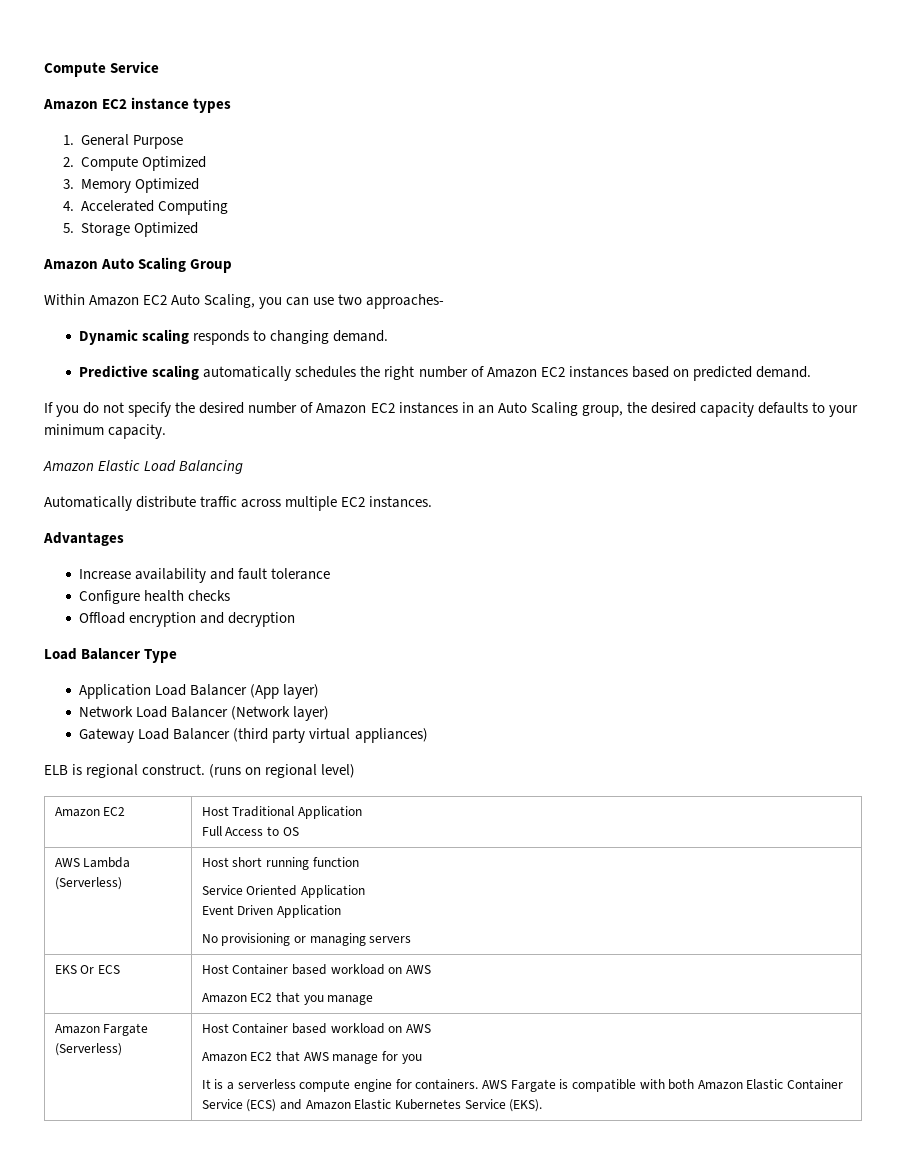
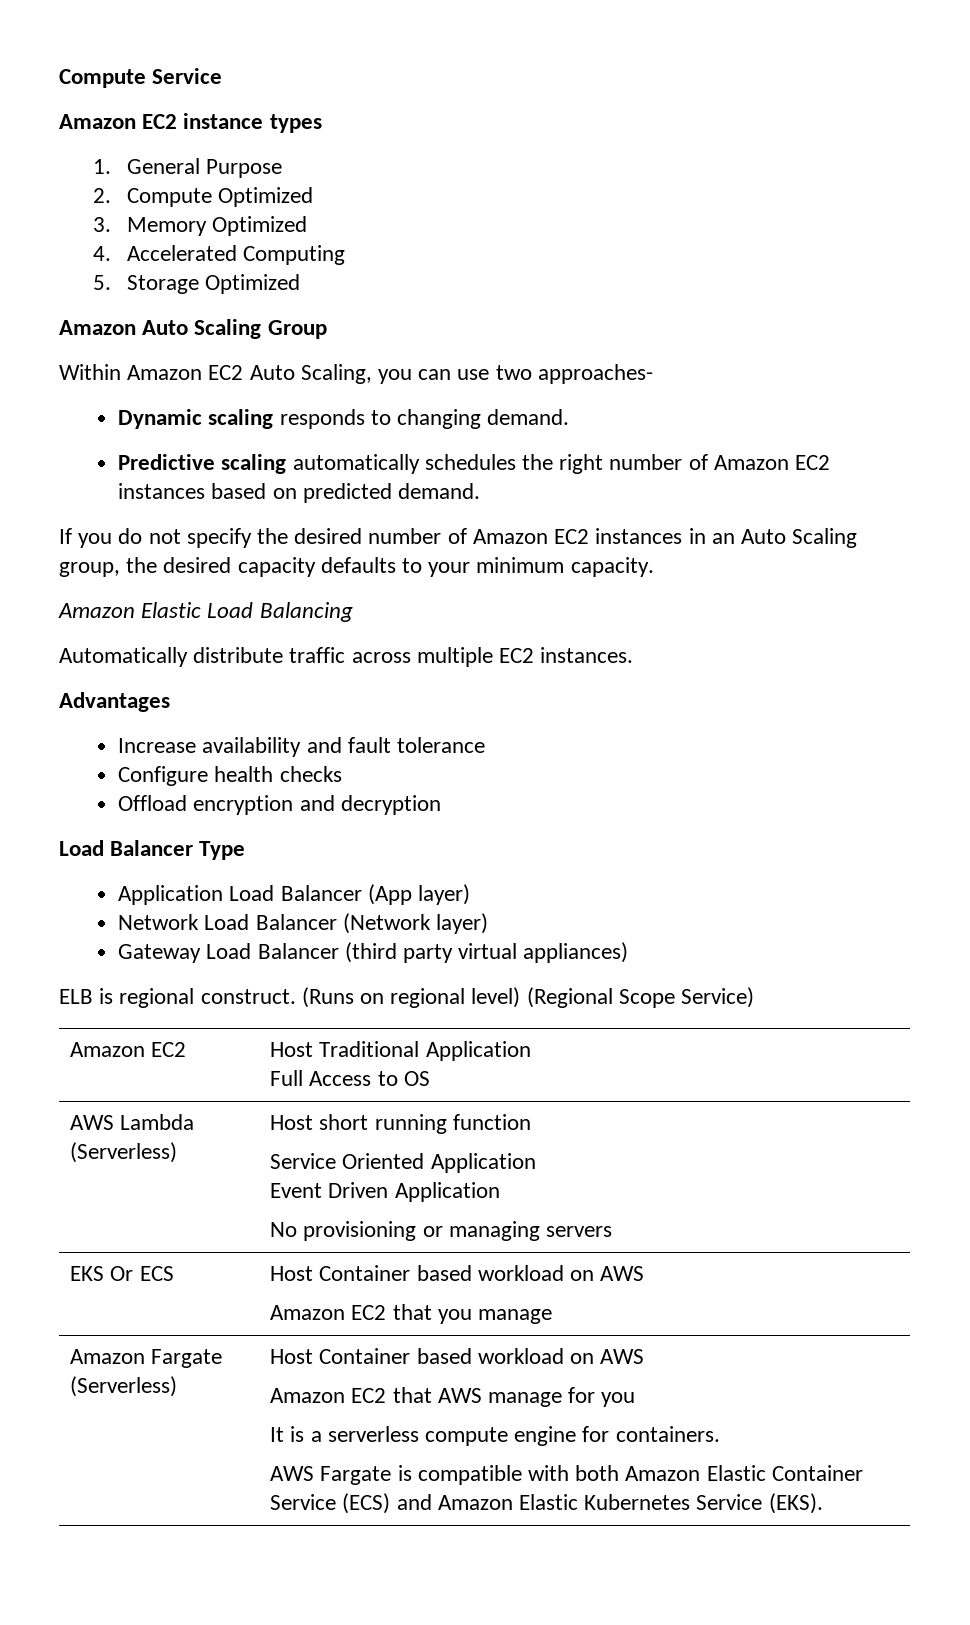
- (runs on regional level)
+ (Runs on regional level) (Regional Scope Service)
- It is a serverless compute engine for containers. AWS Fargate is compatible with both Amazon Elastic Container Service (ECS) and Amazon Elastic Kubernetes Service (EKS).
+ It is a serverless compute engine for containers.
+ AWS Fargate is compatible with both Amazon Elastic Container Service (ECS) and Amazon Elastic Kubernetes Service (EKS).

